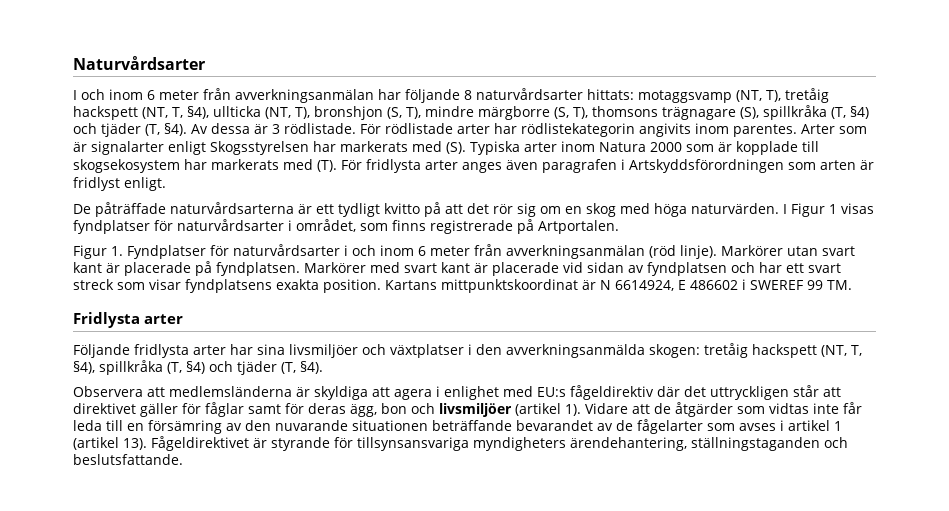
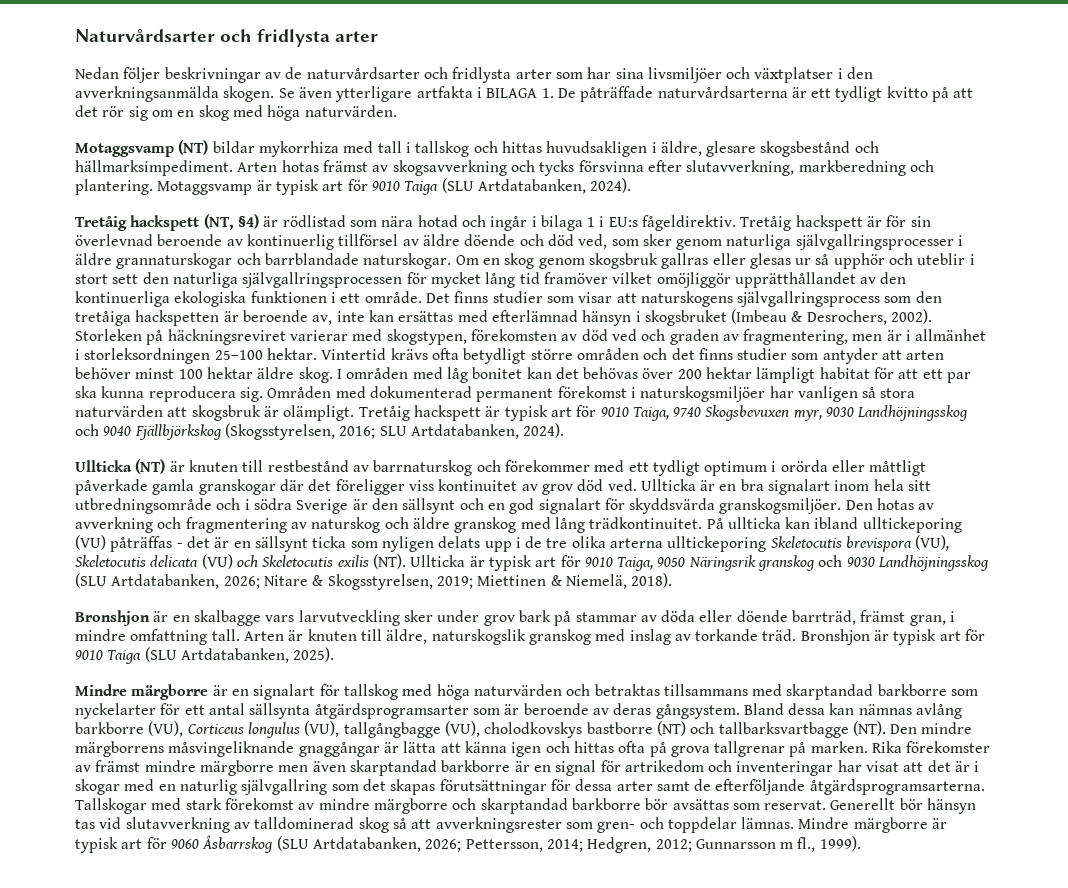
- Naturvårdsarter
- I och inom 6 meter från avverkningsanmälan har följande 8 naturvårdsarter hittats: motaggsvamp (NT, T), tretåig hackspett (NT, T, §4), ullticka (NT, T), bronshjon (S, T), mindre märgborre (S, T), thomsons trägnagare (S), spillkråka (T, §4) och tjäder (T, §4). Av dessa är 3 rödlistade. För rödlistade arter har rödlistekategorin angivits inom parentes. Arter som är signalarter enligt Skogsstyrelsen har markerats med (S). Typiska arter inom Natura 2000 som är kopplade till skogsekosystem har markerats med (T). För fridlysta arter anges även paragrafen i Artskyddsförordningen som arten är fridlyst enligt.
- De påträffade naturvårdsarterna är ett tydligt kvitto på att det rör sig om en skog med höga naturvärden. I Figur 1 visas fyndplatser för naturvårdsarter i området, som finns registrerade på Artportalen.
- Figur 1. Fyndplatser för naturvårdsarter i och inom 6 meter från avverkningsanmälan (röd linje). Markörer utan svart kant är placerade på fyndplatsen. Markörer med svart kant är placerade vid sidan av fyndplatsen och har ett svart streck som visar fyndplatsens exakta position. Kartans mittpunktskoordinat är N 6614924, E 486602 i SWEREF 99 TM.
- Fridlysta arter
- Följande fridlysta arter har sina livsmiljöer och växtplatser i den avverkningsanmälda skogen: tretåig hackspett (NT, T, §4), spillkråka (T, §4) och tjäder (T, §4).
- Observera att medlemsländerna är skyldiga att agera i enlighet med EU:s fågeldirektiv där det uttryckligen står att direktivet gäller för fåglar samt för deras ägg, bon och livsmiljöer (artikel 1). Vidare att de åtgärder som vidtas inte får leda till en försämring av den nuvarande situationen beträffande bevarandet av de fågelarter som avses i artikel 1 (artikel 13). Fågeldirektivet är styrande för tillsynsansvariga myndigheters ärendehantering, ställningstaganden och beslutsfattande.
+ Naturvårdsarter och fridlysta arter
+ Nedan följer beskrivningar av de naturvårdsarter och fridlysta arter som har sina livsmiljöer och växtplatser i den avverkningsanmälda skogen. Se även ytterligare artfakta i BILAGA 1. De påträffade naturvårdsarterna är ett tydligt kvitto på att det rör sig om en skog med höga naturvärden.
+ Motaggsvamp (NT) bildar mykorrhiza med tall i tallskog och hittas huvudsakligen i äldre, glesare skogsbestånd och hällmarksimpediment. Arten hotas främst av skogsavverkning och tycks försvinna efter slutavverkning, markberedning och plantering. Motaggsvamp är typisk art för 9010 Taiga (SLU Artdatabanken, 2024).
+ Tretåig hackspett (NT, §4) är rödlistad som nära hotad och ingår i bilaga 1 i EU:s fågeldirektiv. Tretåig hackspett är för sin överlevnad beroende av kontinuerlig tillförsel av äldre döende och död ved, som sker genom naturliga självgallringsprocesser i äldre grannaturskogar och barrblandade naturskogar. Om en skog genom skogsbruk gallras eller glesas ur så upphör och uteblir i stort sett den naturliga självgallringsprocessen för mycket lång tid framöver vilket omöjliggör upprätthållandet av den kontinuerliga ekologiska funktionen i ett område. Det finns studier som visar att naturskogens självgallringsprocess som den tretåiga hackspetten är beroende av, inte kan ersättas med efterlämnad hänsyn i skogsbruket (Imbeau & Desrochers, 2002). Storleken på häckningsreviret varierar med skogstypen, förekomsten av död ved och graden av fragmentering, men är i allmänhet i storleksordningen 25–100 hektar. Vintertid krävs ofta betydligt större områden och det finns studier som antyder att arten behöver minst 100 hektar äldre skog. I områden med låg bonitet kan det behövas över 200 hektar lämpligt habitat för att ett par ska kunna reproducera sig. Områden med dokumenterad permanent förekomst i naturskogsmiljöer har vanligen så stora naturvärden att skogsbruk är olämpligt. Tretåig hackspett är typisk art för 9010 Taiga, 9740 Skogsbevuxen myr, 9030 Landhöjningsskog och 9040 Fjällbjörkskog (Skogsstyrelsen, 2016; SLU Artdatabanken, 2024).
+ Ullticka (NT) är knuten till restbestånd av barrnaturskog och förekommer med ett tydligt optimum i orörda eller måttligt påverkade gamla granskogar där det föreligger viss kontinuitet av grov död ved. Ullticka är en bra signalart inom hela sitt utbredningsområde och i södra Sverige är den sällsynt och en god signalart för skyddsvärda granskogsmiljöer. Den hotas av avverkning och fragmentering av naturskog och äldre granskog med lång trädkontinuitet. På ullticka kan ibland ulltickeporing (VU) påträffas - det är en sällsynt ticka som nyligen delats upp i de tre olika arterna ulltickeporing Skeletocutis brevispora (VU), Skeletocutis delicata (VU) och Skeletocutis exilis (NT). Ullticka är typisk art för 9010 Taiga, 9050 Näringsrik granskog och 9030 Landhöjningsskog (SLU Artdatabanken, 2026; Nitare & Skogsstyrelsen, 2019; Miettinen & Niemelä, 2018).
+ Bronshjon är en skalbagge vars larvutveckling sker under grov bark på stammar av döda eller döende barrträd, främst gran, i mindre omfattning tall. Arten är knuten till äldre, naturskogslik granskog med inslag av torkande träd. Bronshjon är typisk art för 9010 Taiga (SLU Artdatabanken, 2025).
+ Mindre märgborre är en signalart för tallskog med höga naturvärden och betraktas tillsammans med skarptandad barkborre som nyckelarter för ett antal sällsynta åtgärdsprogramsarter som är beroende av deras gångsystem. Bland dessa kan nämnas avlång barkborre (VU), Corticeus longulus (VU), tallgångbagge (VU), cholodkovskys bastborre (NT) och tallbarksvartbagge (NT). Den mindre märgborrens måsvingeliknande gnaggångar är lätta att känna igen och hittas ofta på grova tallgrenar på marken. Rika förekomster av främst mindre märgborre men även skarptandad barkborre är en signal för artrikedom och inventeringar har visat att det är i skogar med en naturlig självgallring som det skapas förutsättningar för dessa arter samt de efterföljande åtgärdsprogramsarterna. Tallskogar med stark förekomst av mindre märgborre och skarptandad barkborre bör avsättas som reservat. Generellt bör hänsyn tas vid slutavverkning av talldominerad skog så att avverkningsrester som gren- och toppdelar lämnas. Mindre märgborre är typisk art för 9060 Åsbarrskog (SLU Artdatabanken, 2026; Pettersson, 2014; Hedgren, 2012; Gunnarsson m fl., 1999).

